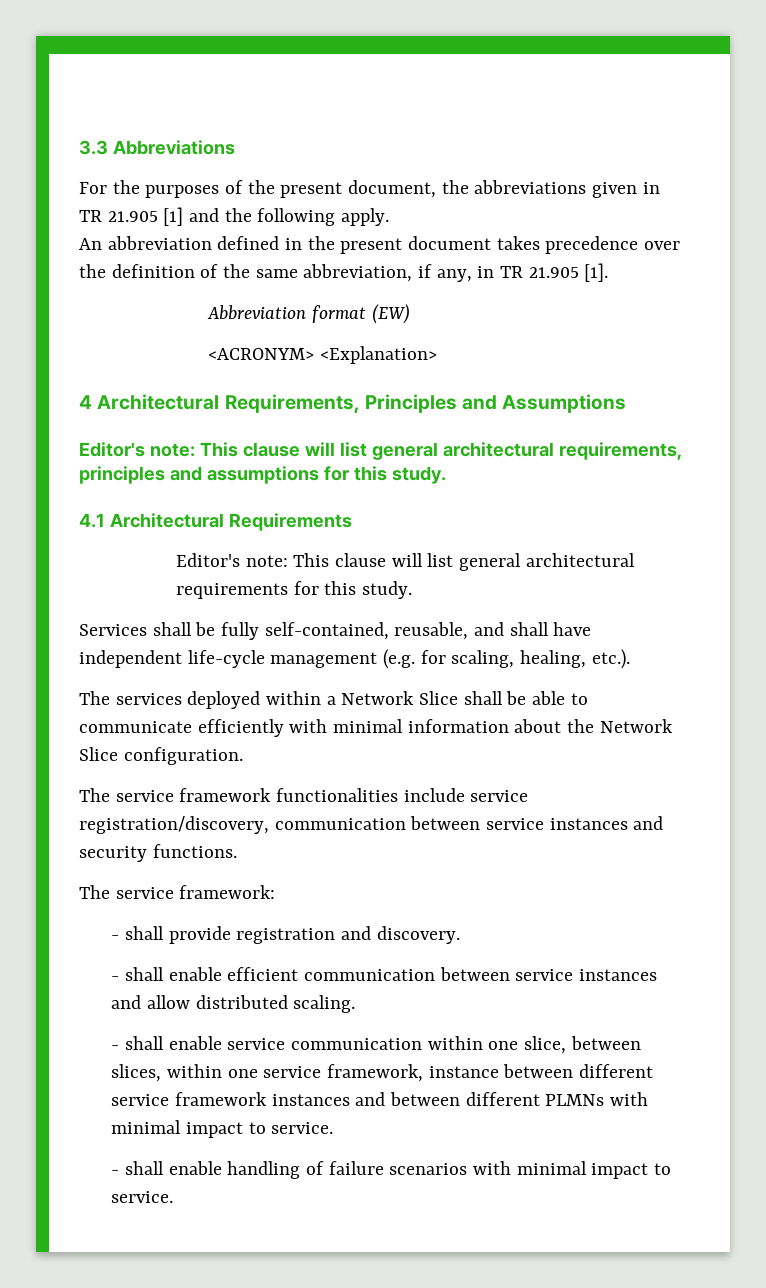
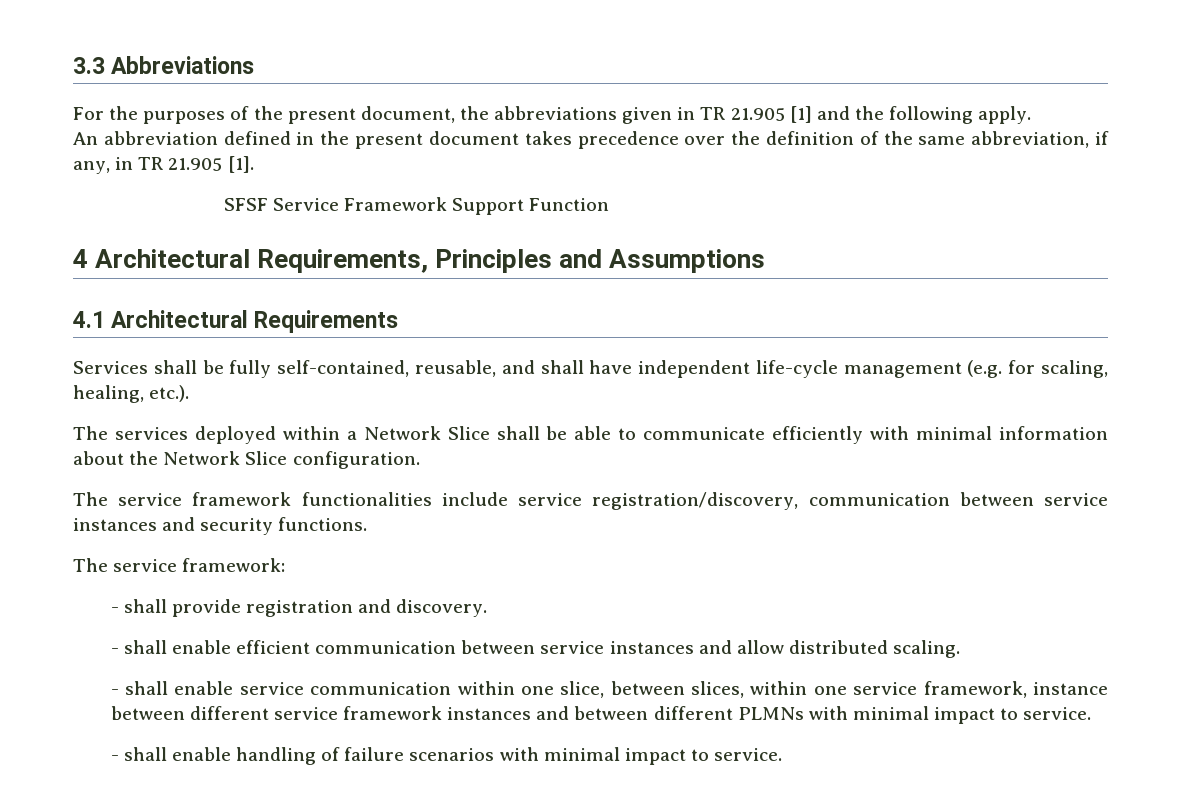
- Abbreviation format (EW)
- <ACRONYM> <Explanation>
+ SFSF Service Framework Support Function
- Editor's note: This clause will list general architectural requirements, principles and assumptions for this study.
  4.1 Architectural Requirements
- Editor's note: This clause will list general architectural requirements for this study.

